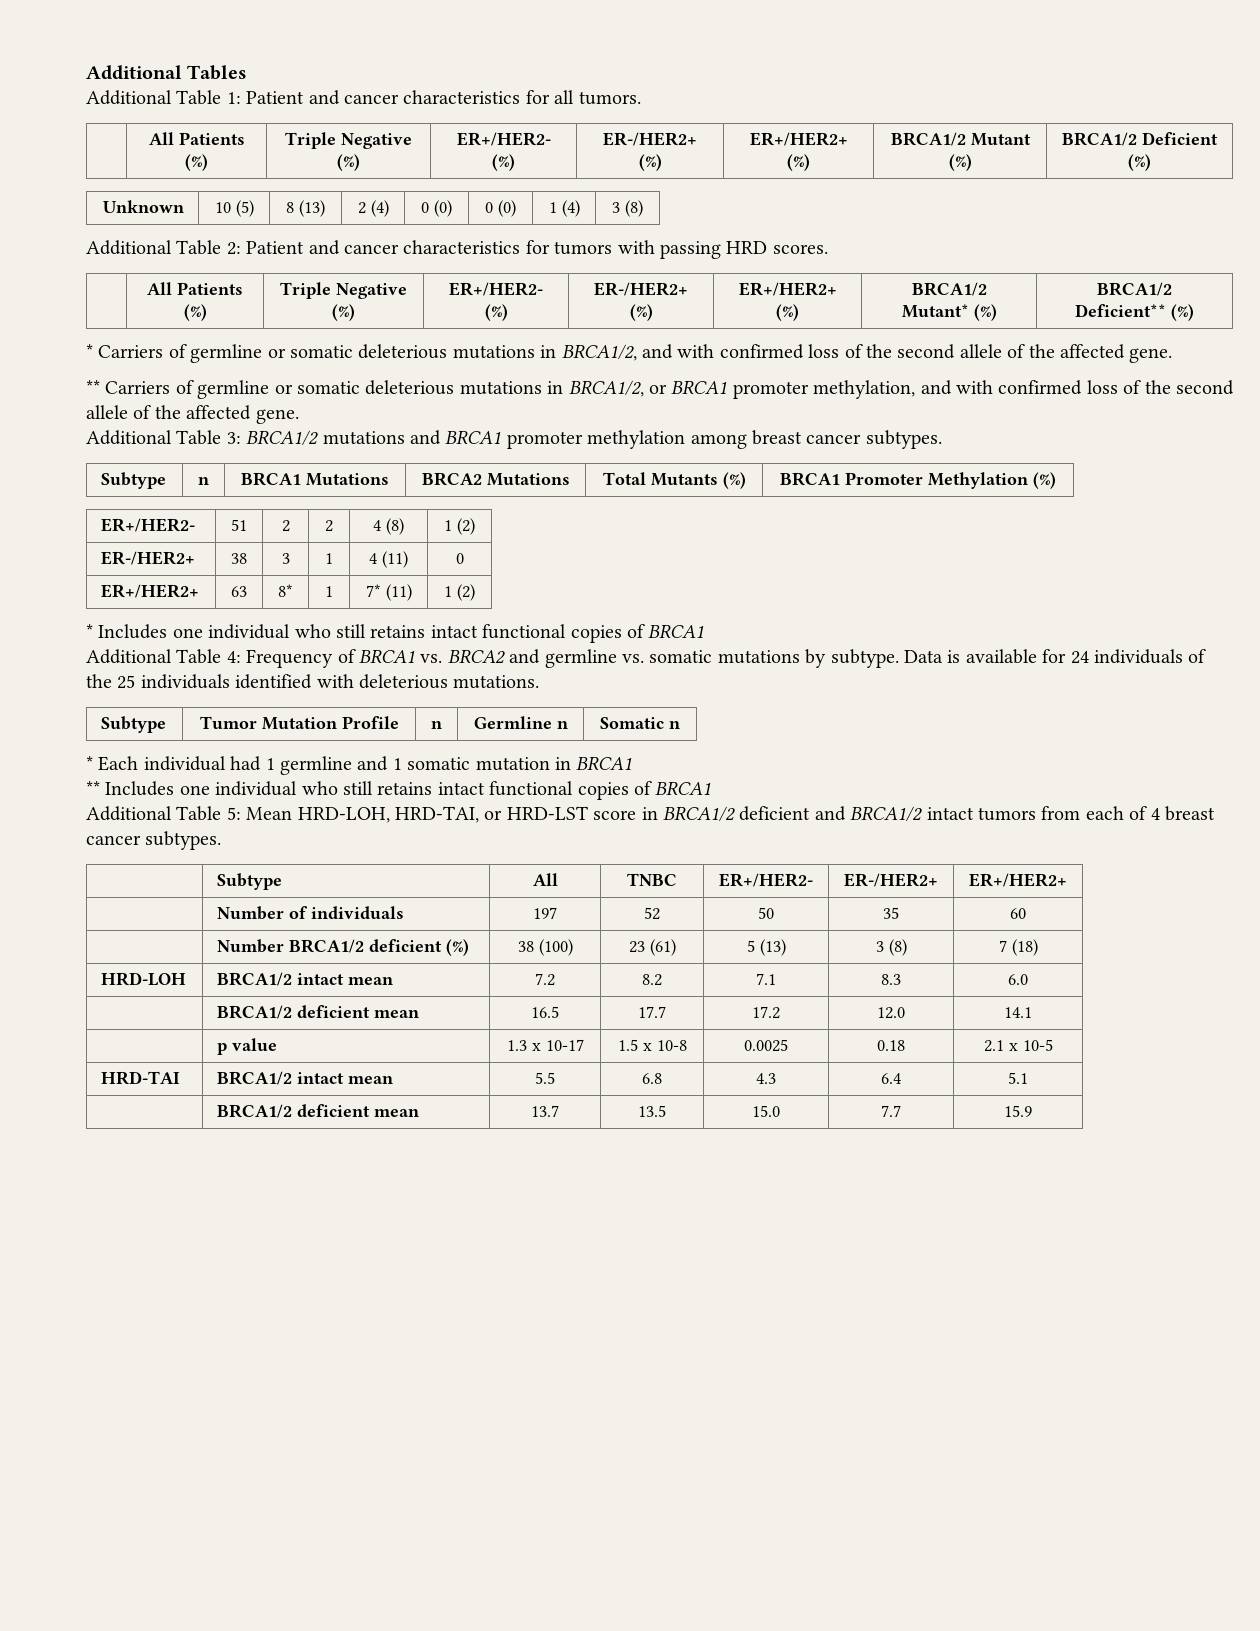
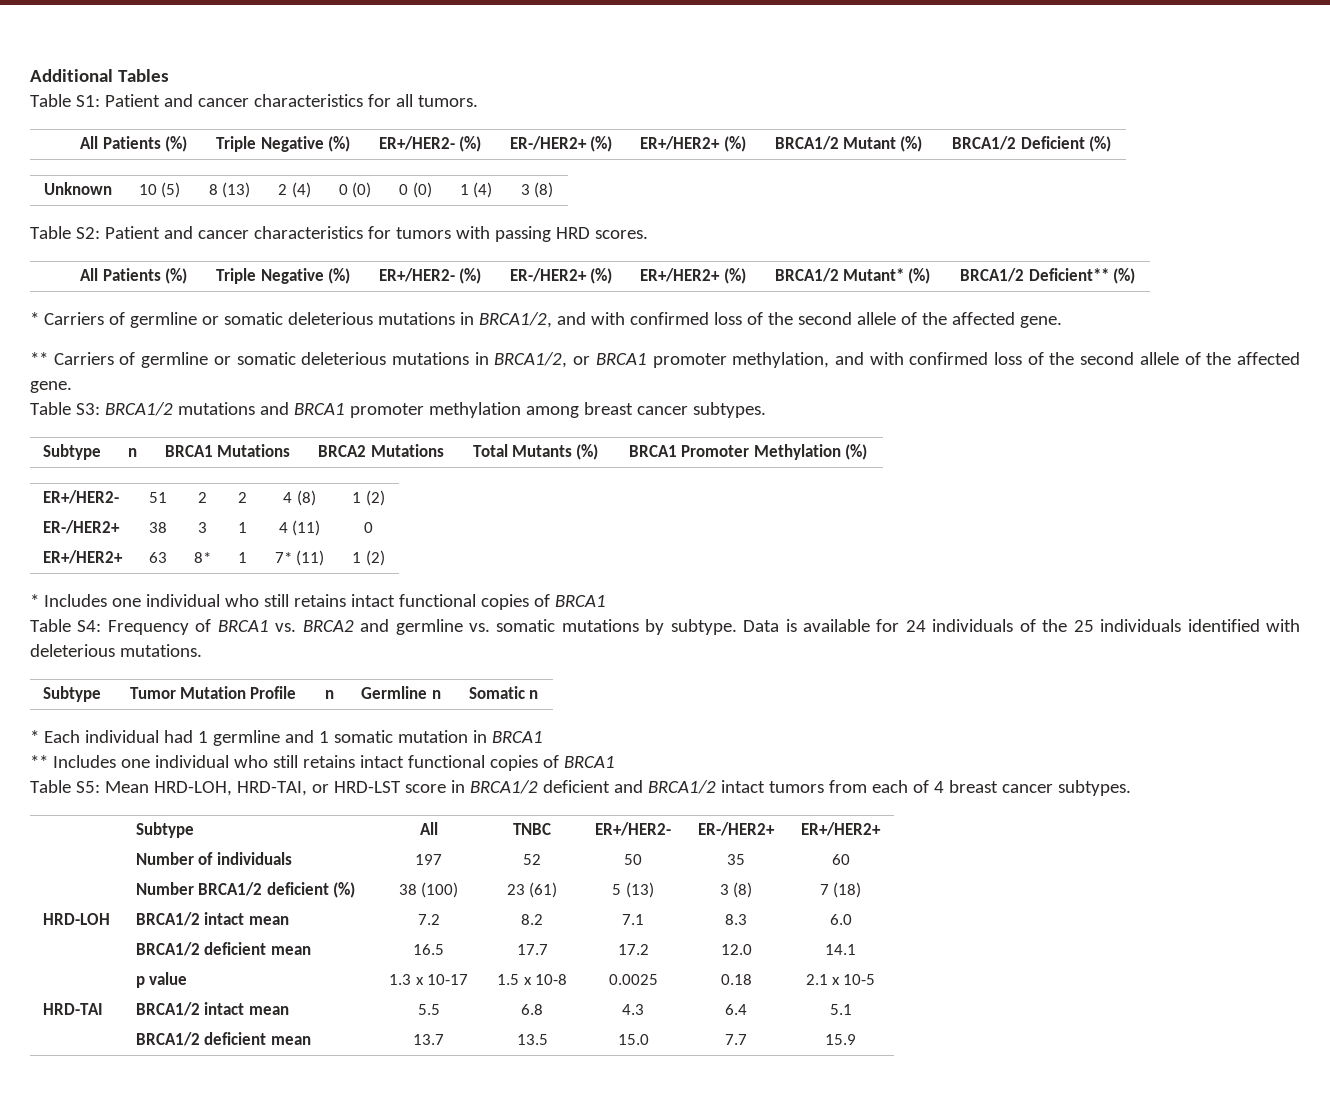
- Additional Table 1: Patient and cancer characteristics for all tumors.
+ Table S1: Patient and cancer characteristics for all tumors.
- Additional Table 2: Patient and cancer characteristics for tumors with passing HRD scores.
+ Table S2: Patient and cancer characteristics for tumors with passing HRD scores.
- Additional Table 3: BRCA1/2 mutations and BRCA1 promoter methylation among breast cancer subtypes.
+ Table S3: BRCA1/2 mutations and BRCA1 promoter methylation among breast cancer subtypes.
- Additional Table 4: Frequency of BRCA1 vs. BRCA2 and germline vs. somatic mutations by subtype.
+ Table S4: Frequency of BRCA1 vs. BRCA2 and germline vs. somatic mutations by subtype.
- Additional Table 5: Mean HRD-LOH, HRD-TAI, or HRD-LST score in BRCA1/2 deficient and BRCA1/2 intact tumors from each of 4 breast cancer subtypes.
+ Table S5: Mean HRD-LOH, HRD-TAI, or HRD-LST score in BRCA1/2 deficient and BRCA1/2 intact tumors from each of 4 breast cancer subtypes.

